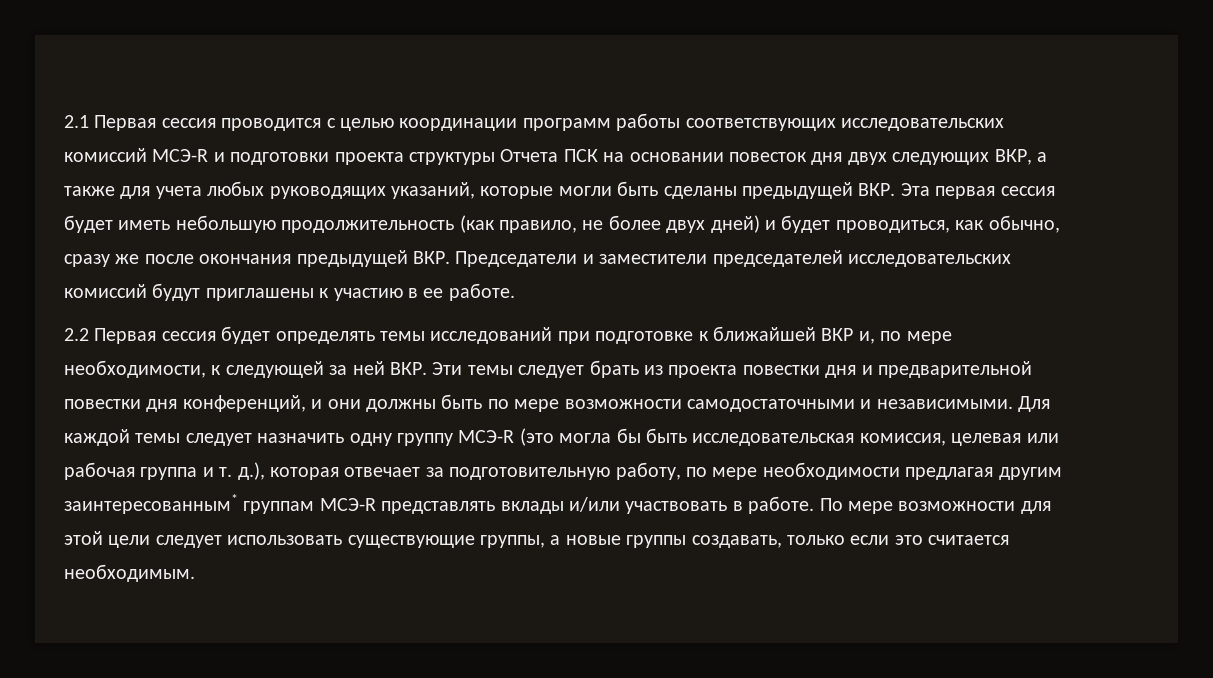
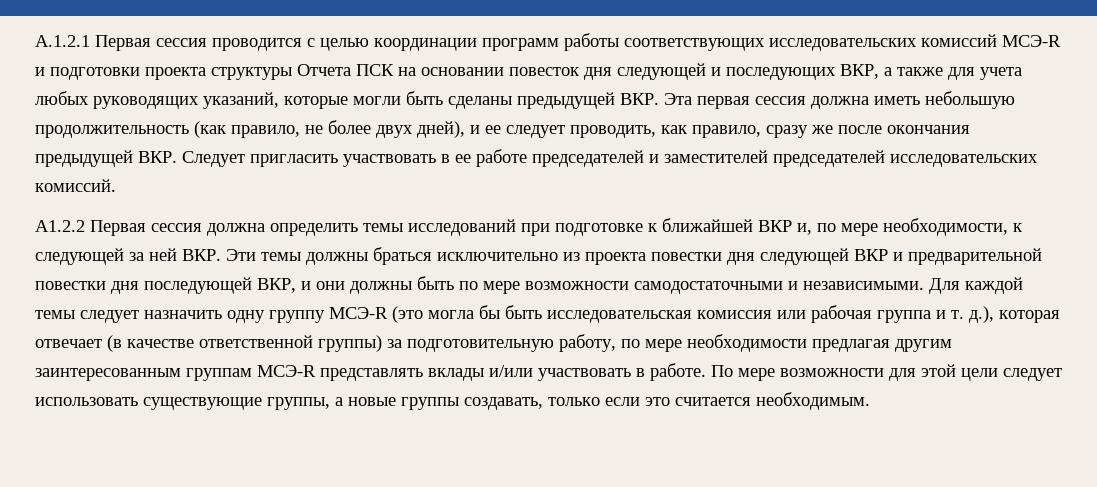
- 2.1 Первая сессия проводится с целью координации программ работы соответствующих исследовательских комиссий МСЭ-R и подготовки проекта структуры Отчета ПСК на основании повесток дня двух следующих ВКР, а также для учета любых руководящих указаний, которые могли быть сделаны предыдущей ВКР. Эта первая сессия будет иметь небольшую продолжительность (как правило, не более двух дней) и будет проводиться, как обычно, сразу же после окончания предыдущей ВКР. Председатели и заместители председателей исследовательских комиссий будут приглашены к участию в ее работе.
- 2.2 Первая сессия будет определять темы исследований при подготовке к ближайшей ВКР и, по мере необходимости, к следующей за ней ВКР. Эти темы следует брать из проекта повестки дня и предварительной повестки дня конференций, и они должны быть по мере возможности самодостаточными и независимыми.
+ A.1.2.1 Первая сессия проводится с целью координации программ работы соответствующих исследовательских комиссий МСЭ-R и подготовки проекта структуры Отчета ПСК на основании повесток дня следующей и последующих ВКР, а также для учета любых руководящих указаний, которые могли быть сделаны предыдущей ВКР. Эта первая сессия должна иметь небольшую продолжительность (как правило, не более двух дней), и ее следует проводить, как правило, сразу же после окончания предыдущей ВКР. Следует пригласить участвовать в ее работе председателей и заместителей председателей исследовательских комиссий.
+ A1.2.2 Первая сессия должна определить темы исследований при подготовке к ближайшей ВКР и, по мере необходимости, к следующей за ней ВКР. Эти темы должны браться исключительно из проекта повестки дня следующей ВКР и предварительной повестки дня последующей ВКР, и они должны быть по мере возможности самодостаточными и независимыми.
- Для каждой темы следует назначить одну группу МСЭ-R (это могла бы быть исследовательская комиссия, целевая или рабочая группа и т. д.), которая отвечает за подготовительную работу, по мере необходимости предлагая другим заинтересованным* группам МСЭ-R представлять вклады и/или участвовать в работе.
+ Для каждой темы следует назначить одну группу МСЭ-R (это могла бы быть исследовательская комиссия или рабочая группа и т. д.), которая отвечает (в качестве ответственной группы) за подготовительную работу, по мере необходимости предлагая другим заинтересованным группам МСЭ-R представлять вклады и/или участвовать в работе.

